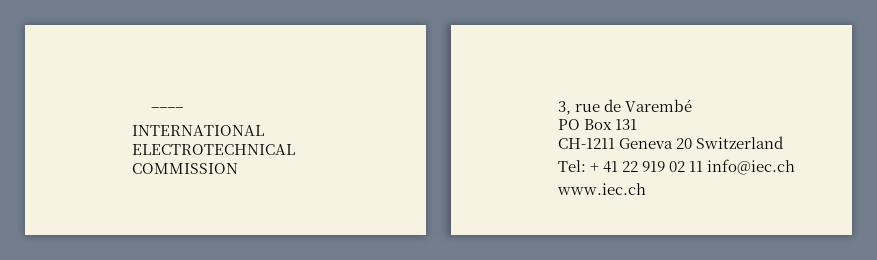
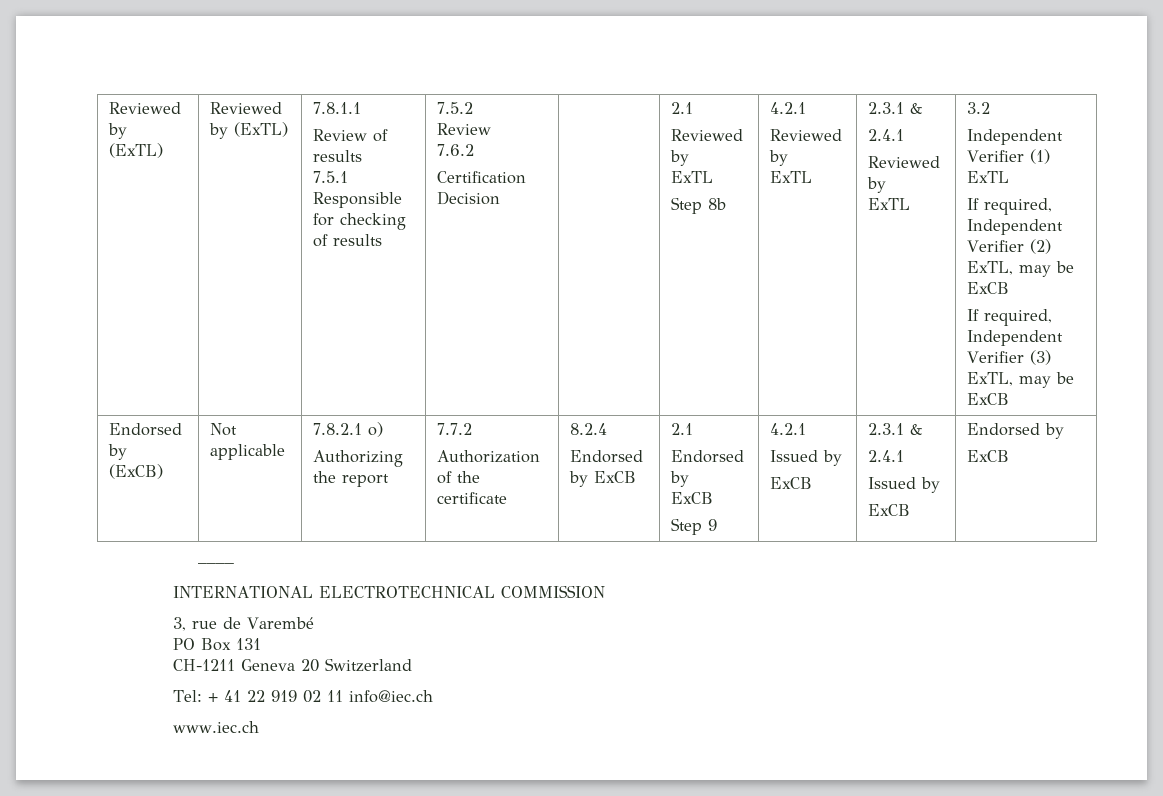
+ Reviewed by (ExTL) | Reviewed by (ExTL) | 7.8.1.1
+ Review of results
+ 7.5.1 Responsible for checking of results | 7.5.2
+ Review
+ 7.6.2
+ Certification Decision | | 2.1
+ Reviewed by
+ ExTL
+ Step 8b | 4.2.1
+ Reviewed by
+ ExTL | 2.3.1 &
+ 2.4.1
+ Reviewed by
+ ExTL | 3.2
+ Independent Verifier (1) ExTL
+ If required, Independent Verifier (2) ExTL, may be ExCB
+ If required, Independent Verifier (3) ExTL, may be ExCB
+ Endorsed by (ExCB) | Not applicable | 7.8.2.1 o)
+ Authorizing the report | 7.7.2
+ Authorization of the certificate | 8.2.4
+ Endorsed by ExCB | 2.1
+ Endorsed by
+ ExCB
+ Step 9 | 4.2.1
+ Issued by
+ ExCB | 2.3.1 &
+ 2.4.1
+ Issued by
+ ExCB | Endorsed by
+ ExCB

